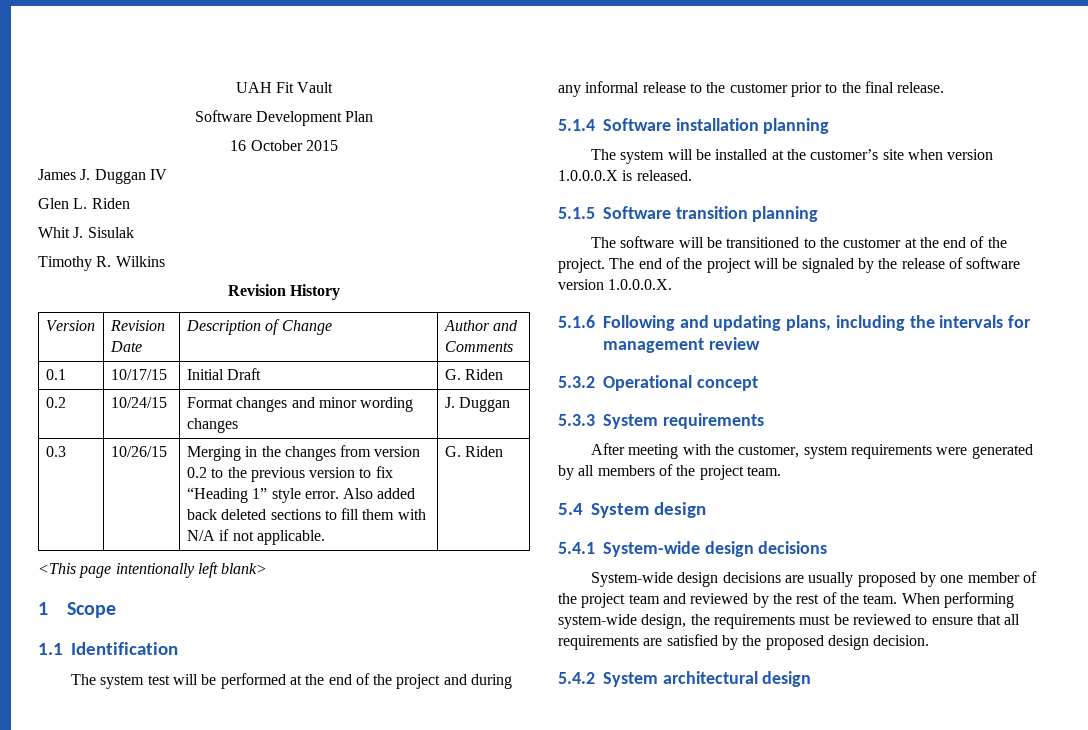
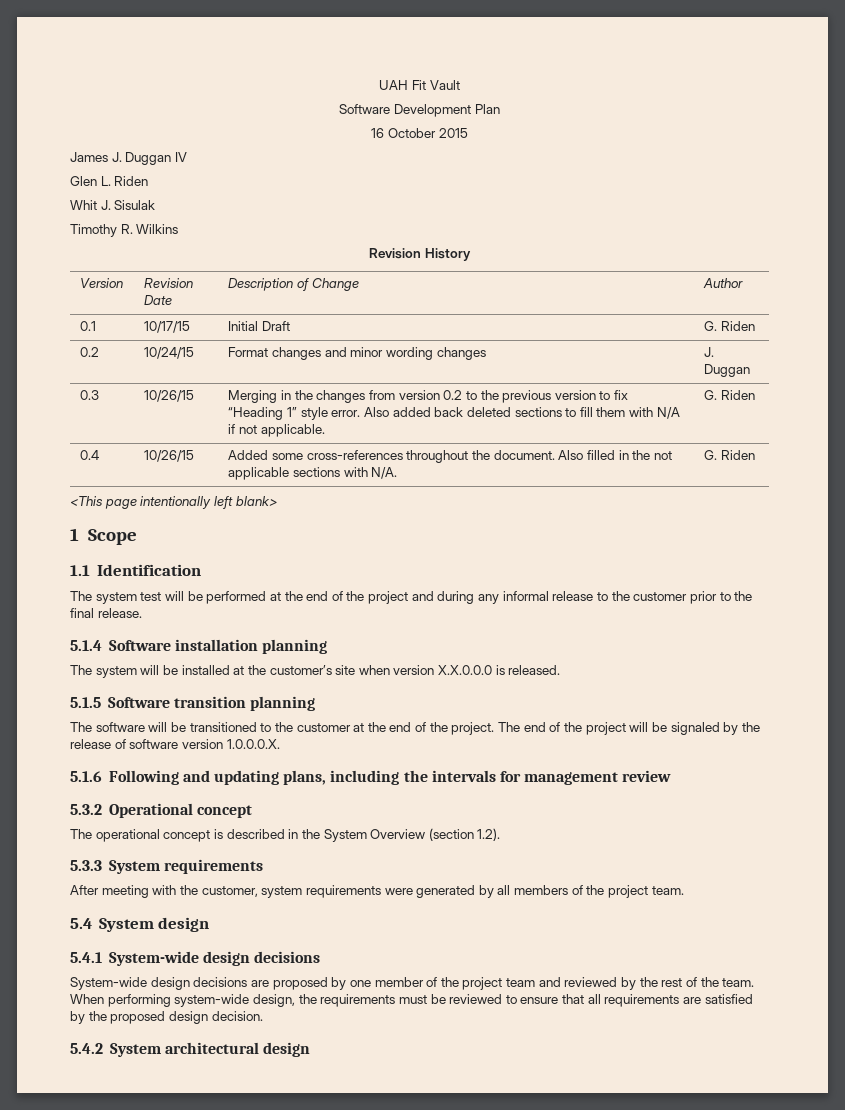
- Version | Revision Date | Description of Change | Author and Comments
+ Version | Revision Date | Description of Change | Author
+ 0.4 | 10/26/15 | Added some cross-references throughout the document. Also filled in the not applicable sections with N/A. | G. Riden
- The system will be installed at the customer’s site when version 1.0.0.0.X is released.
+ The system will be installed at the customer’s site when version X.X.0.0.0 is released.
+ The operational concept is described in the System Overview (section 1.2).
- System-wide design decisions are usually proposed by one member of the project team and reviewed by the rest of the team.
+ System-wide design decisions are proposed by one member of the project team and reviewed by the rest of the team.

